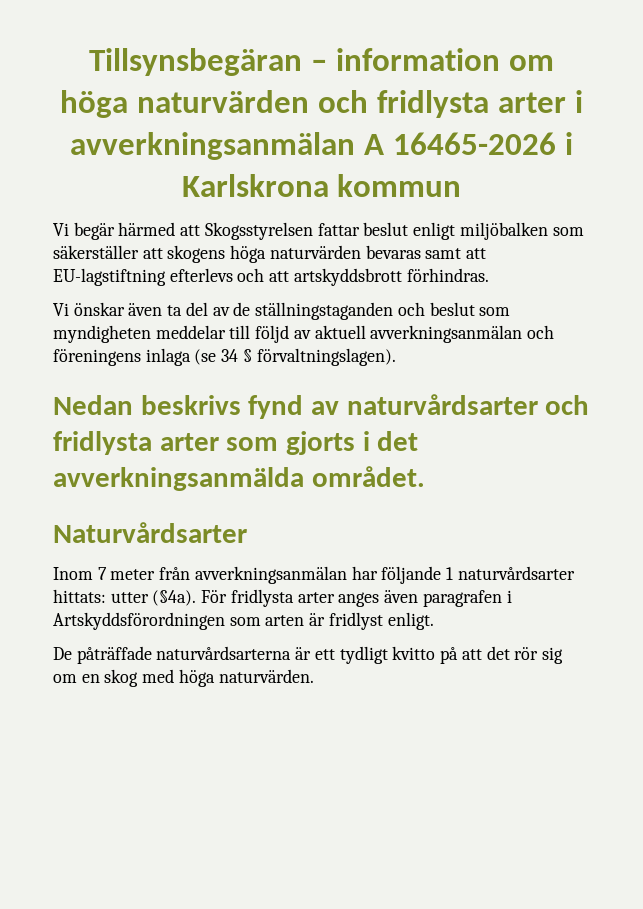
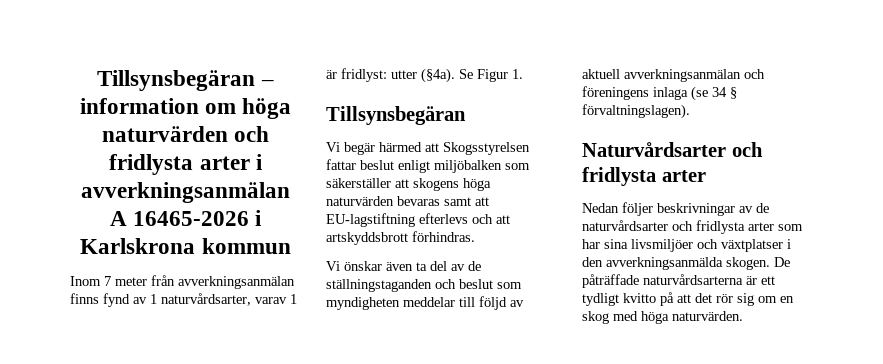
+ Inom 7 meter från avverkningsanmälan finns fynd av 1 naturvårdsarter, varav 1 är fridlyst: utter (§4a). Se Figur 1.
+ Tillsynsbegäran
- Nedan beskrivs fynd av naturvårdsarter och fridlysta arter som gjorts i det avverkningsanmälda området.
- Naturvårdsarter
- Inom 7 meter från avverkningsanmälan har följande 1 naturvårdsarter hittats: utter (§4a). För fridlysta arter anges även paragrafen i Artskyddsförordningen som arten är fridlyst enligt.
- De påträffade naturvårdsarterna är ett tydligt kvitto på att det rör sig om en skog med höga naturvärden.
+ Naturvårdsarter och fridlysta arter
+ Nedan följer beskrivningar av de naturvårdsarter och fridlysta arter som har sina livsmiljöer och växtplatser i den avverkningsanmälda skogen. De påträffade naturvårdsarterna är ett tydligt kvitto på att det rör sig om en skog med höga naturvärden.

